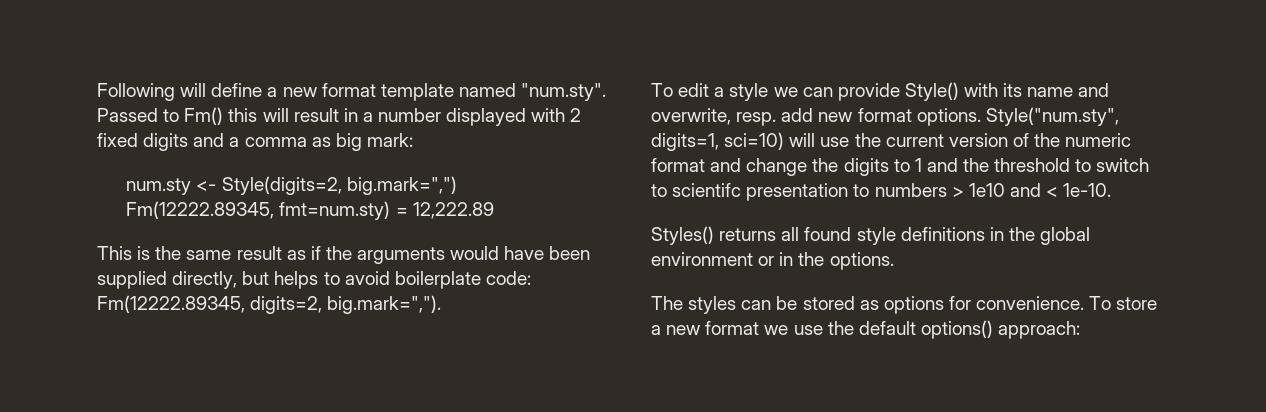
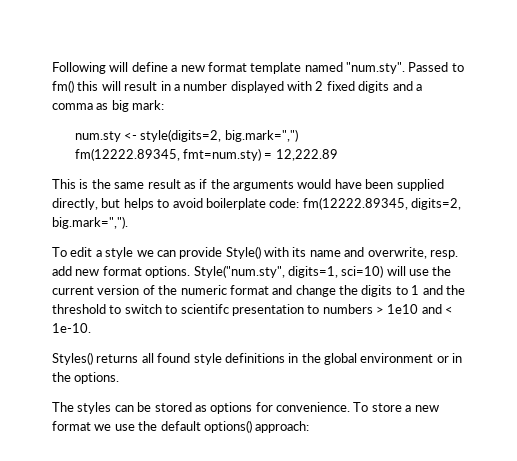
- Following will define a new format template named "num.sty". Passed to Fm() this will result in a number displayed with 2 fixed digits and a comma as big mark:
+ Following will define a new format template named "num.sty". Passed to fm() this will result in a number displayed with 2 fixed digits and a comma as big mark:
- num.sty <- Style(digits=2, big.mark=",")
+ num.sty <- style(digits=2, big.mark=",")
- Fm(12222.89345, fmt=num.sty) = 12,222.89
+ fm(12222.89345, fmt=num.sty) = 12,222.89
- This is the same result as if the arguments would have been supplied directly, but helps to avoid boilerplate code: Fm(12222.89345, digits=2, big.mark=",").
+ This is the same result as if the arguments would have been supplied directly, but helps to avoid boilerplate code: fm(12222.89345, digits=2, big.mark=",").

